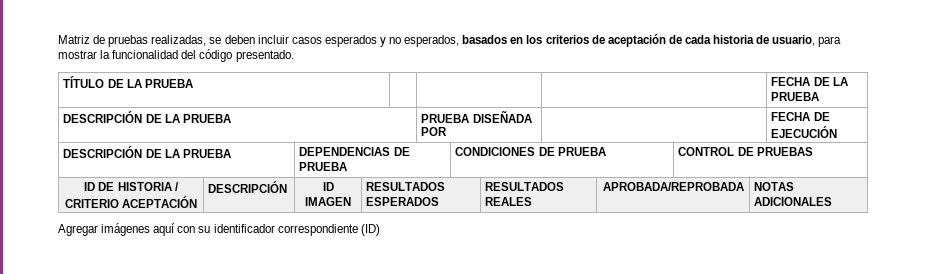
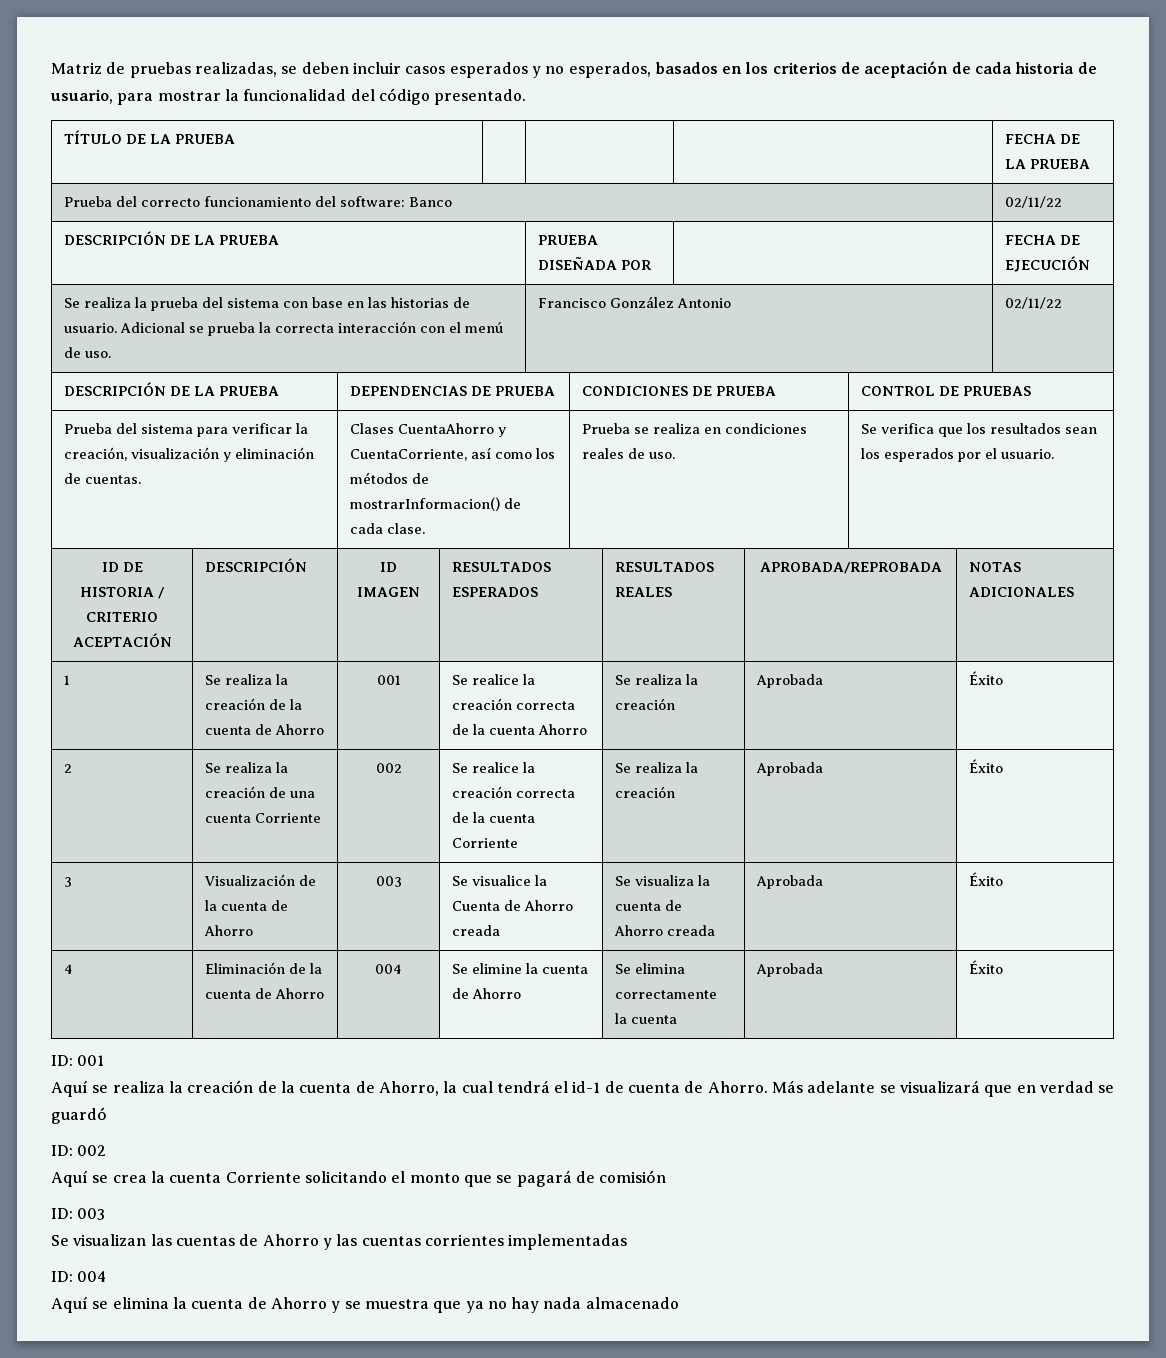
+ Prueba del correcto funcionamiento del software: Banco | 02/11/22
+ Se realiza la prueba del sistema con base en las historias de usuario. Adicional se prueba la correcta interacción con el menú de uso. | Francisco González Antonio | 02/11/22
+ Prueba del sistema para verificar la creación, visualización y eliminación de cuentas. | Clases CuentaAhorro y CuentaCorriente, así como los métodos de mostrarInformacion() de cada clase. | Prueba se realiza en condiciones reales de uso. | Se verifica que los resultados sean los esperados por el usuario.
- Agregar imágenes aquí con su identificador correspondiente (ID)
+ 1 | Se realiza la creación de la cuenta de Ahorro | 001 | Se realice la creación correcta de la cuenta Ahorro | Se realiza la creación | Aprobada | Éxito
+ 2 | Se realiza la creación de una cuenta Corriente | 002 | Se realice la creación correcta de la cuenta Corriente | Se realiza la creación | Aprobada | Éxito
+ 3 | Visualización de la cuenta de Ahorro | 003 | Se visualice la Cuenta de Ahorro creada | Se visualiza la cuenta de Ahorro creada | Aprobada | Éxito
+ 4 | Eliminación de la cuenta de Ahorro | 004 | Se elimine la cuenta de Ahorro | Se elimina correctamente la cuenta | Aprobada | Éxito
+ ID: 001
+ Aquí se realiza la creación de la cuenta de Ahorro, la cual tendrá el id-1 de cuenta de Ahorro. Más adelante se visualizará que en verdad se guardó
+ ID: 002
+ Aquí se crea la cuenta Corriente solicitando el monto que se pagará de comisión
+ ID: 003
+ Se visualizan las cuentas de Ahorro y las cuentas corrientes implementadas
+ ID: 004
+ Aquí se elimina la cuenta de Ahorro y se muestra que ya no hay nada almacenado

